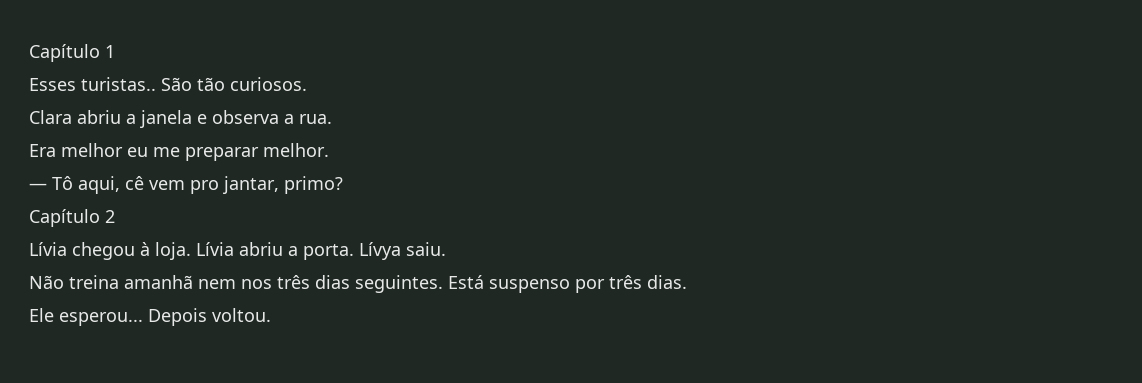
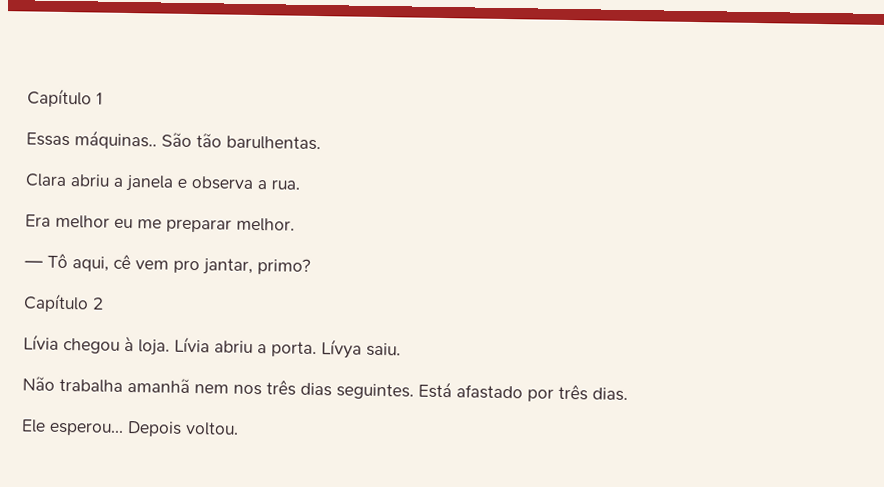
- Esses turistas..
+ Essas máquinas..
- São tão curiosos.
+ São tão barulhentas.
- Não treina amanhã nem nos três dias seguintes.
+ Não trabalha amanhã nem nos três dias seguintes.
- Está suspenso por três dias.
+ Está afastado por três dias.

